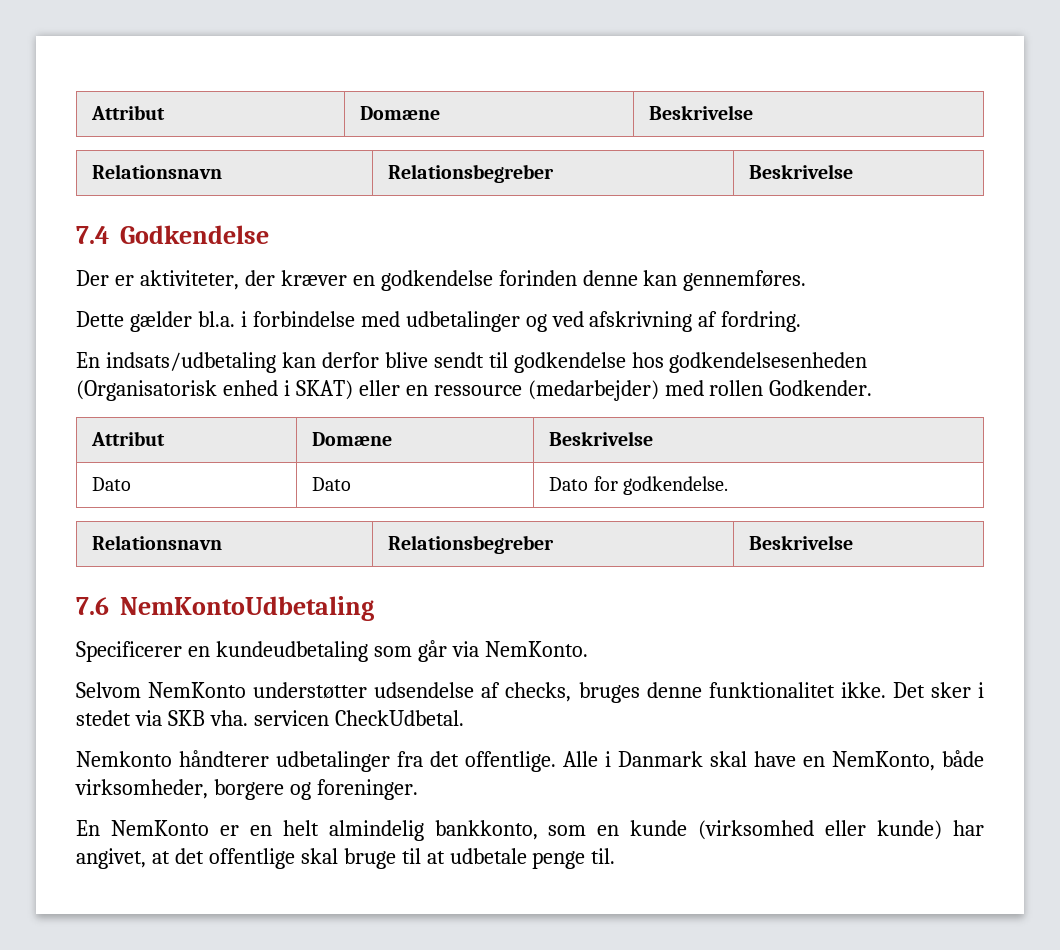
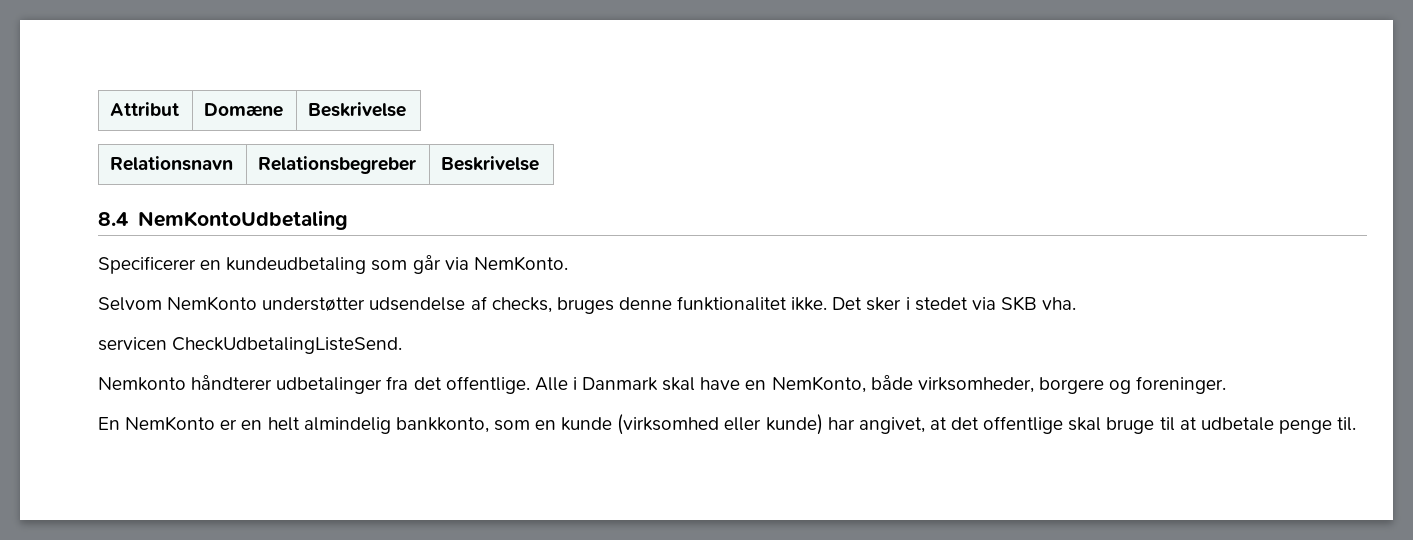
- 7.4 Godkendelse
- Der er aktiviteter, der kræver en godkendelse forinden denne kan gennemføres.
- Dette gælder bl.a. i forbindelse med udbetalinger og ved afskrivning af fordring.
- En indsats/udbetaling kan derfor blive sendt til godkendelse hos godkendelsesenheden (Organisatorisk enhed i SKAT) eller en ressource (medarbejder) med rollen Godkender.
- Attribut | Domæne | Beskrivelse
- Dato | Dato | Dato for godkendelse.
- Relationsnavn | Relationsbegreber | Beskrivelse
- 7.6 NemKontoUdbetaling
+ 8.4 NemKontoUdbetaling
- Det sker i stedet via SKB vha. servicen CheckUdbetal.
+ Det sker i stedet via SKB vha.
+ servicen CheckUdbetalingListeSend.

